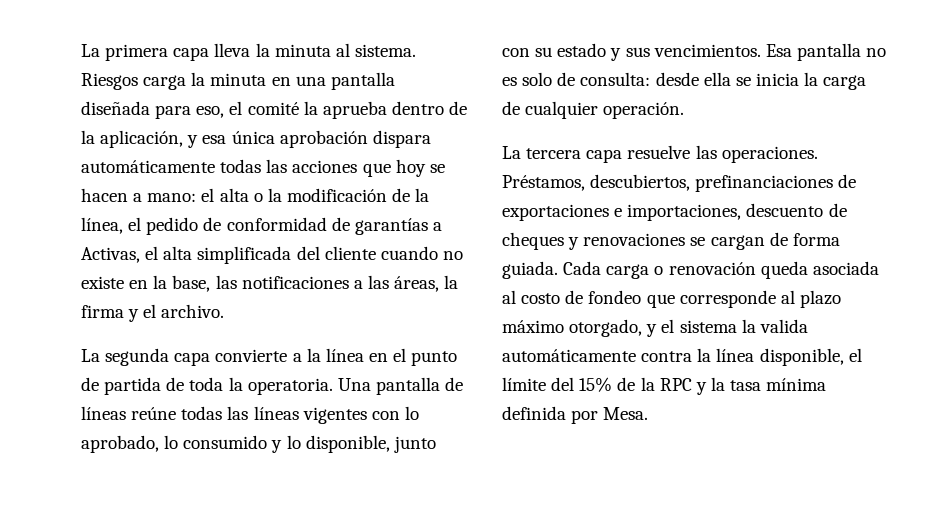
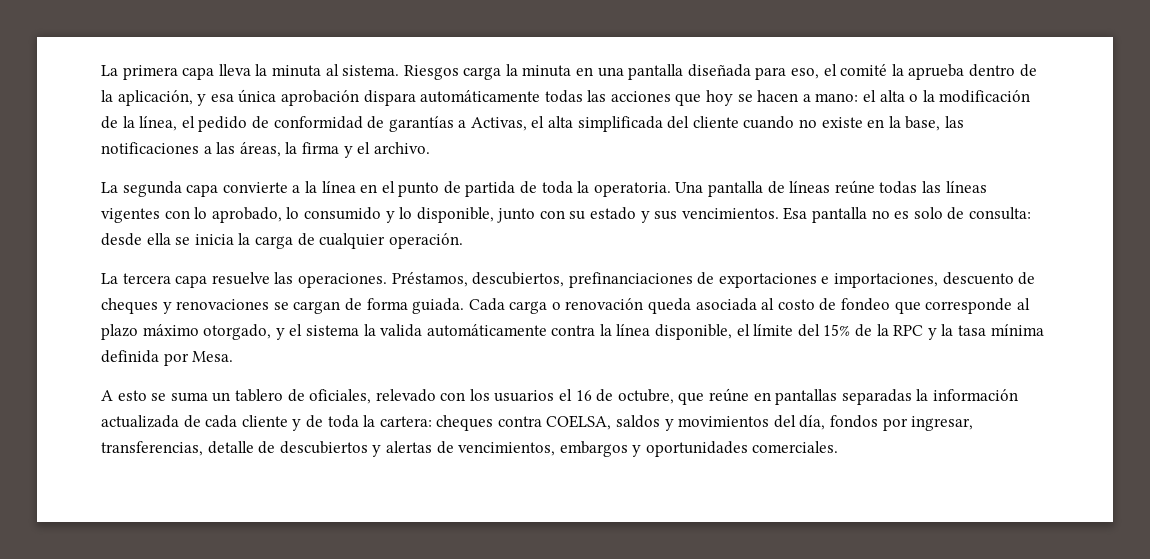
+ A esto se suma un tablero de oficiales, relevado con los usuarios el 16 de octubre, que reúne en pantallas separadas la información actualizada de cada cliente y de toda la cartera: cheques contra COELSA, saldos y movimientos del día, fondos por ingresar, transferencias, detalle de descubiertos y alertas de vencimientos, embargos y oportunidades comerciales.

